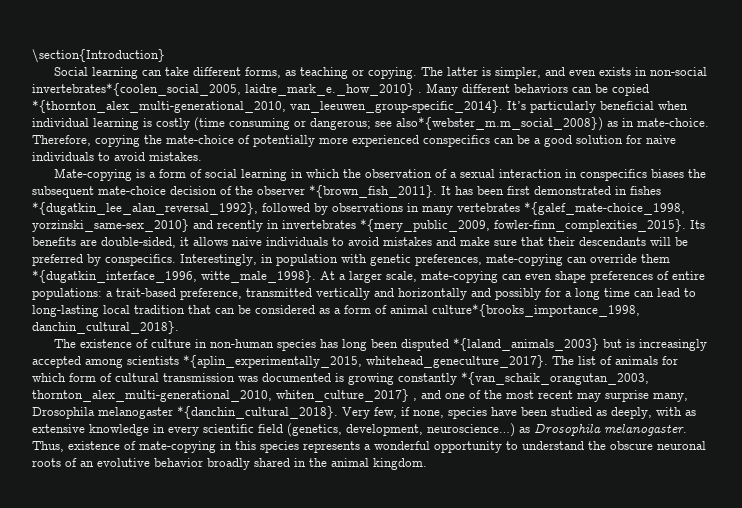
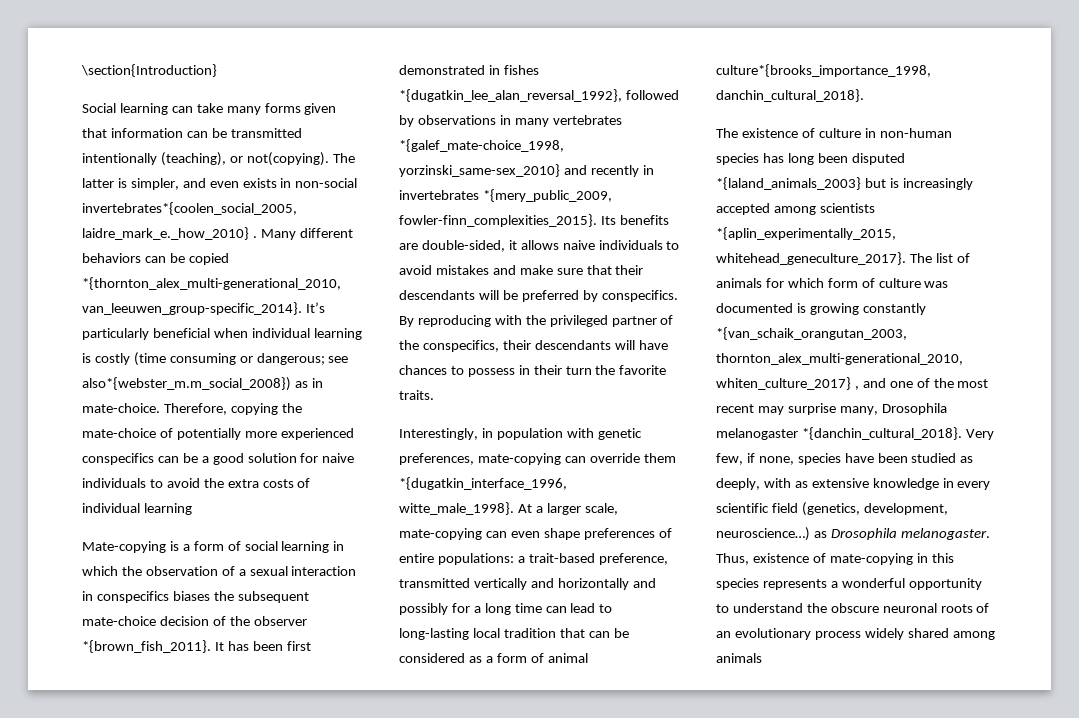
- Social learning can take different forms, as teaching or copying.
+ Social learning can take many forms given that information can be transmitted intentionally (teaching), or not(copying).
- Therefore, copying the mate-choice of potentially more experienced conspecifics can be a good solution for naive individuals to avoid mistakes.
+ Therefore, copying the mate-choice of potentially more experienced conspecifics can be a good solution for naive individuals to avoid the extra costs of individual learning
- Its benefits are double-sided, it allows naive individuals to avoid mistakes and make sure that their descendants will be preferred by conspecifics. Interestingly, in population with genetic preferences, mate-copying can override them *{dugatkin_interface_1996, witte_male_1998}.
+ Its benefits are double-sided, it allows naive individuals to avoid mistakes and make sure that their descendants will be preferred by conspecifics. By reproducing with the privileged partner of the conspecifics, their descendants will have chances to possess in their turn the favorite traits.
+ Interestingly, in population with genetic preferences, mate-copying can override them *{dugatkin_interface_1996, witte_male_1998}.
- The list of animals for which form of cultural transmission was documented is growing constantly *{van_schaik_orangutan_2003, thornton_alex_multi-generational_2010, whiten_culture_2017} , and one of the most recent may surprise many, Drosophila melanogaster *{danchin_cultural_2018}.
+ The list of animals for which form of culture was documented is growing constantly *{van_schaik_orangutan_2003, thornton_alex_multi-generational_2010, whiten_culture_2017} , and one of the most recent may surprise many, Drosophila melanogaster *{danchin_cultural_2018}.
- Thus, existence of mate-copying in this species represents a wonderful opportunity to understand the obscure neuronal roots of an evolutive behavior broadly shared in the animal kingdom.
+ Thus, existence of mate-copying in this species represents a wonderful opportunity to understand the obscure neuronal roots of an evolutionary process widely shared among animals

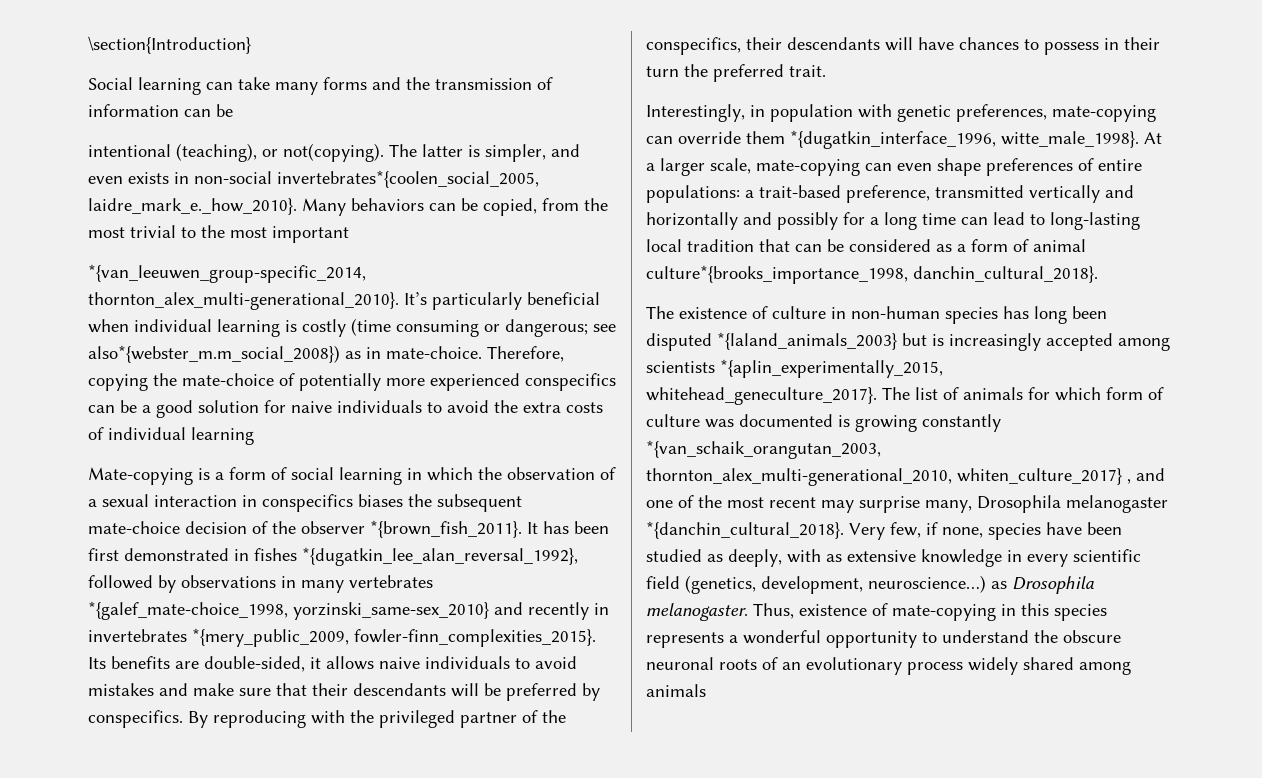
- Social learning can take many forms given that information can be transmitted intentionally (teaching), or not(copying).
+ Social learning can take many forms and the transmission of information can be
+ intentional (teaching), or not(copying).
- The latter is simpler, and even exists in non-social invertebrates*{coolen_social_2005, laidre_mark_e._how_2010} . Many different behaviors can be copied *{thornton_alex_multi-generational_2010, van_leeuwen_group-specific_2014}.
+ The latter is simpler, and even exists in non-social invertebrates*{coolen_social_2005, laidre_mark_e._how_2010}. Many behaviors can be copied, from the most trivial to the most important
+ *{van_leeuwen_group-specific_2014, thornton_alex_multi-generational_2010}.
- By reproducing with the privileged partner of the conspecifics, their descendants will have chances to possess in their turn the favorite traits.
+ By reproducing with the privileged partner of the conspecifics, their descendants will have chances to possess in their turn the preferred trait.

